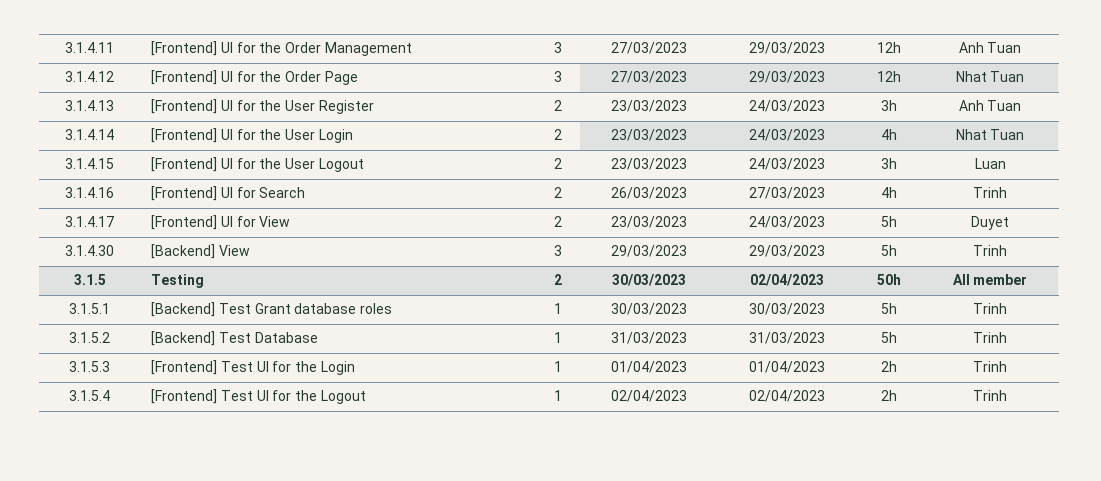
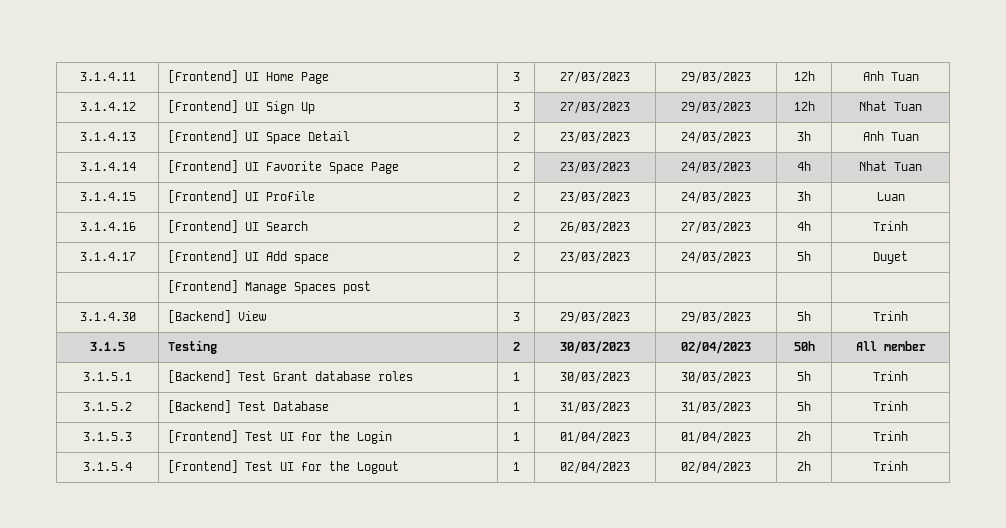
- 3.1.4.11 | [Frontend] UI for the Order Management | 3 | 27/03/2023 | 29/03/2023 | 12h | Anh Tuan
+ 3.1.4.11 | [Frontend] UI Home Page | 3 | 27/03/2023 | 29/03/2023 | 12h | Anh Tuan
- 3.1.4.12 | [Frontend] UI for the Order Page | 3 | 27/03/2023 | 29/03/2023 | 12h | Nhat Tuan
+ 3.1.4.12 | [Frontend] UI Sign Up | 3 | 27/03/2023 | 29/03/2023 | 12h | Nhat Tuan
- 3.1.4.13 | [Frontend] UI for the User Register | 2 | 23/03/2023 | 24/03/2023 | 3h | Anh Tuan
+ 3.1.4.13 | [Frontend] UI Space Detail | 2 | 23/03/2023 | 24/03/2023 | 3h | Anh Tuan
- 3.1.4.14 | [Frontend] UI for the User Login | 2 | 23/03/2023 | 24/03/2023 | 4h | Nhat Tuan
+ 3.1.4.14 | [Frontend] UI Favorite Space Page | 2 | 23/03/2023 | 24/03/2023 | 4h | Nhat Tuan
- 3.1.4.15 | [Frontend] UI for the User Logout | 2 | 23/03/2023 | 24/03/2023 | 3h | Luan
+ 3.1.4.15 | [Frontend] UI Profile | 2 | 23/03/2023 | 24/03/2023 | 3h | Luan
- 3.1.4.16 | [Frontend] UI for Search | 2 | 26/03/2023 | 27/03/2023 | 4h | Trinh
+ 3.1.4.16 | [Frontend] UI Search | 2 | 26/03/2023 | 27/03/2023 | 4h | Trinh
- 3.1.4.17 | [Frontend] UI for View | 2 | 23/03/2023 | 24/03/2023 | 5h | Duyet
+ 3.1.4.17 | [Frontend] UI Add space | 2 | 23/03/2023 | 24/03/2023 | 5h | Duyet
+ | [Frontend] Manage Spaces post | | | | |

